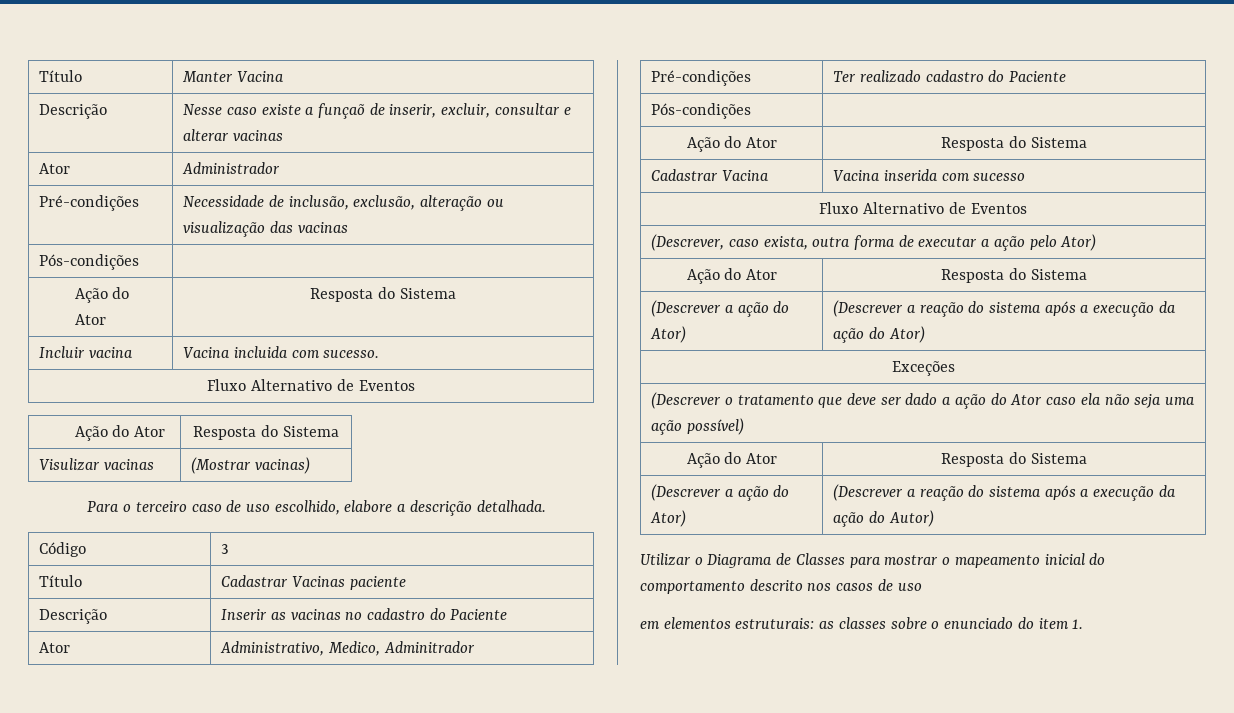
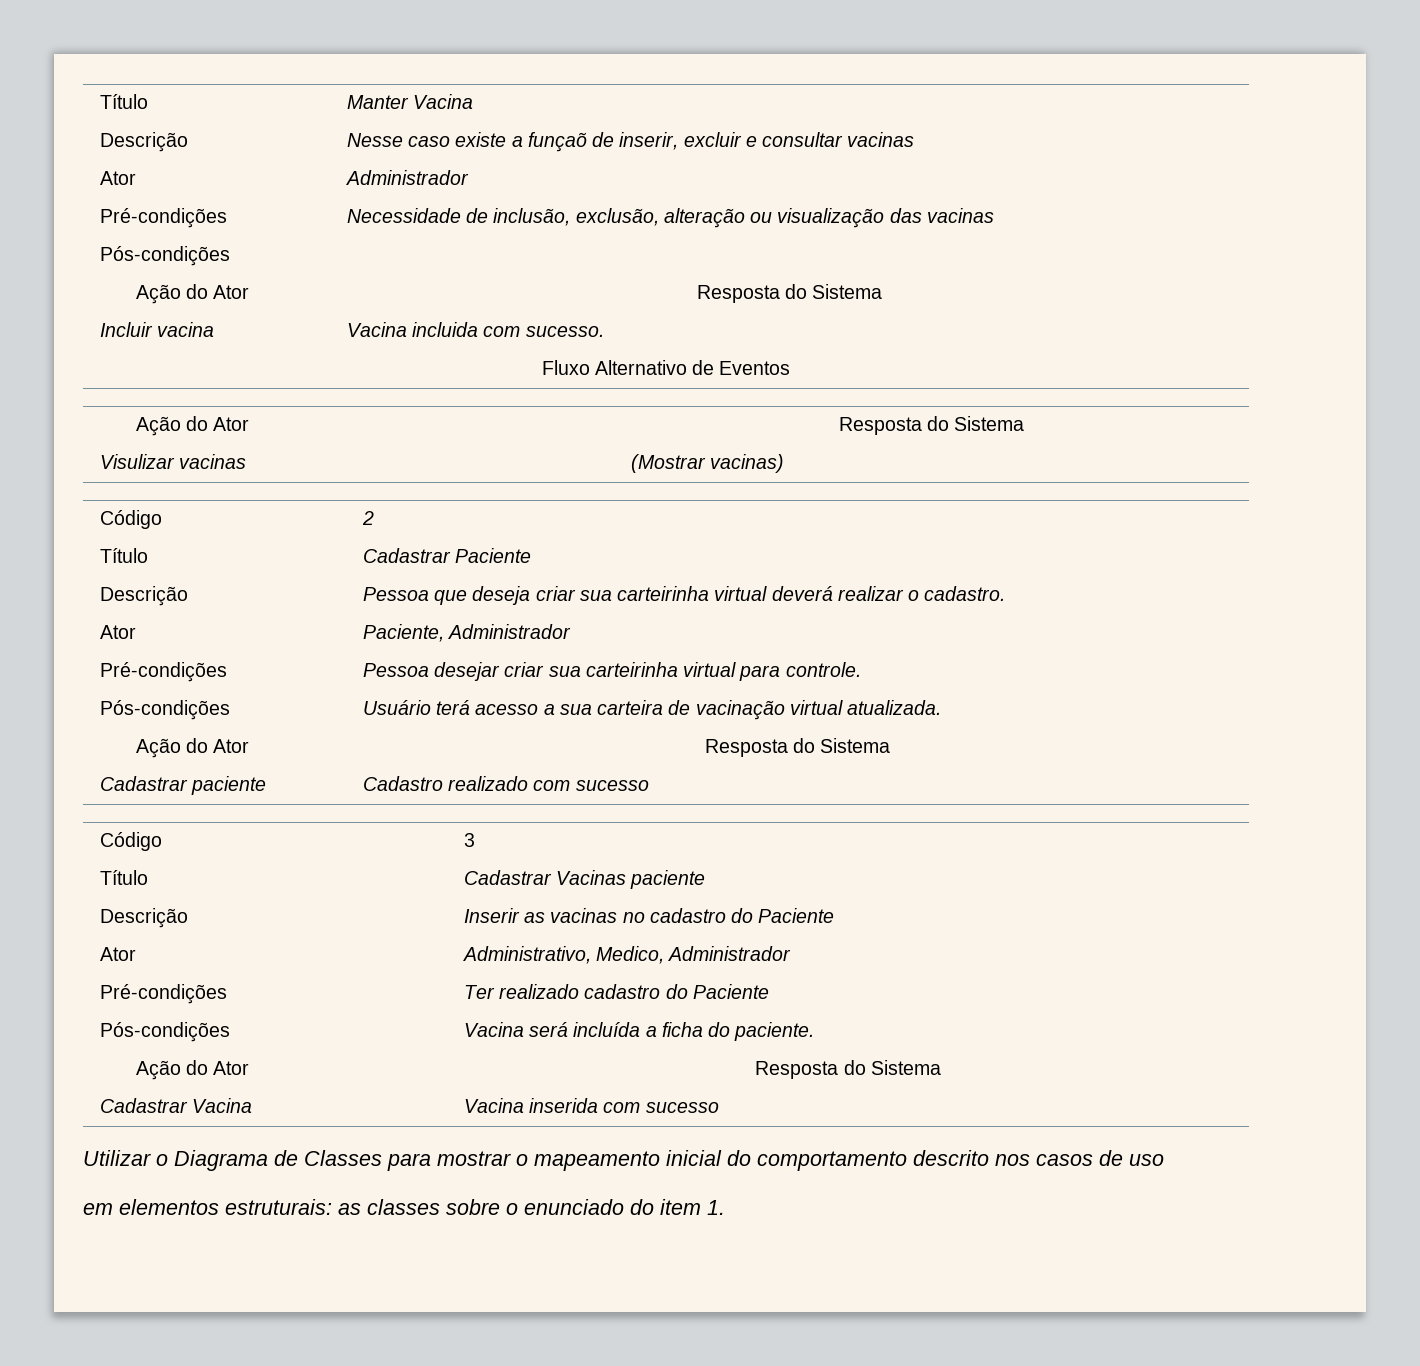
- Descrição | Nesse caso existe a funçaõ de inserir, excluir, consultar e alterar vacinas
+ Descrição | Nesse caso existe a funçaõ de inserir, excluir e consultar vacinas
- Para o terceiro caso de uso escolhido, elabore a descrição detalhada.
+ Código | 2
+ Título | Cadastrar Paciente
+ Descrição | Pessoa que deseja criar sua carteirinha virtual deverá realizar o cadastro.
+ Ator | Paciente, Administrador
+ Pré-condições | Pessoa desejar criar sua carteirinha virtual para controle.
+ Pós-condições | Usuário terá acesso a sua carteira de vacinação virtual atualizada.
+ Ação do Ator | Resposta do Sistema
+ Cadastrar paciente | Cadastro realizado com sucesso
- Ator | Administrativo, Medico, Adminitrador
+ Ator | Administrativo, Medico, Administrador
  Pré-condições | Ter realizado cadastro do Paciente
- Pós-condições |
+ Pós-condições | Vacina será incluída a ficha do paciente.
  Cadastrar Vacina | Vacina inserida com sucesso
- Fluxo Alternativo de Eventos
- (Descrever, caso exista, outra forma de executar a ação pelo Ator)
- Ação do Ator | Resposta do Sistema
- (Descrever a ação do Ator) | (Descrever a reação do sistema após a execução da ação do Ator)
- Exceções
- (Descrever o tratamento que deve ser dado a ação do Ator caso ela não seja uma ação possível)
- Ação do Ator | Resposta do Sistema
- (Descrever a ação do Ator) | (Descrever a reação do sistema após a execução da ação do Autor)

